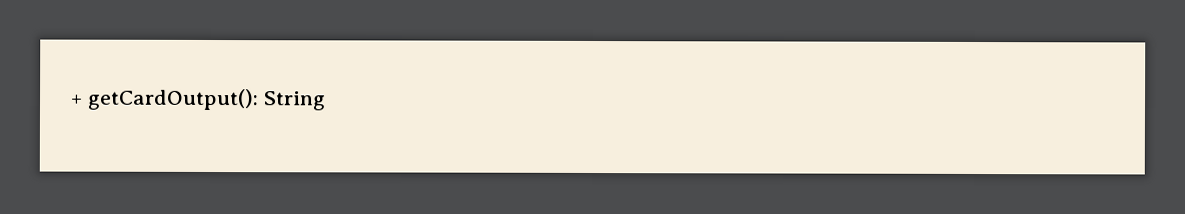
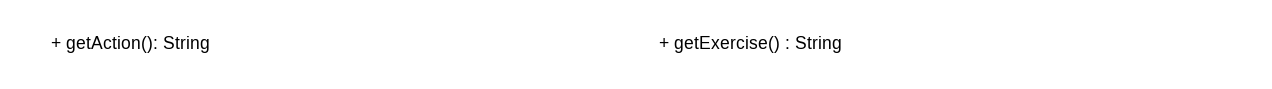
- + getCardOutput(): String
+ + getAction(): String
+ + getExercise() : String

